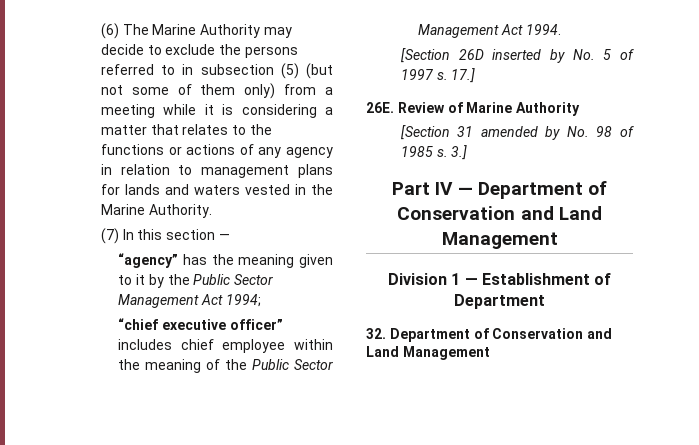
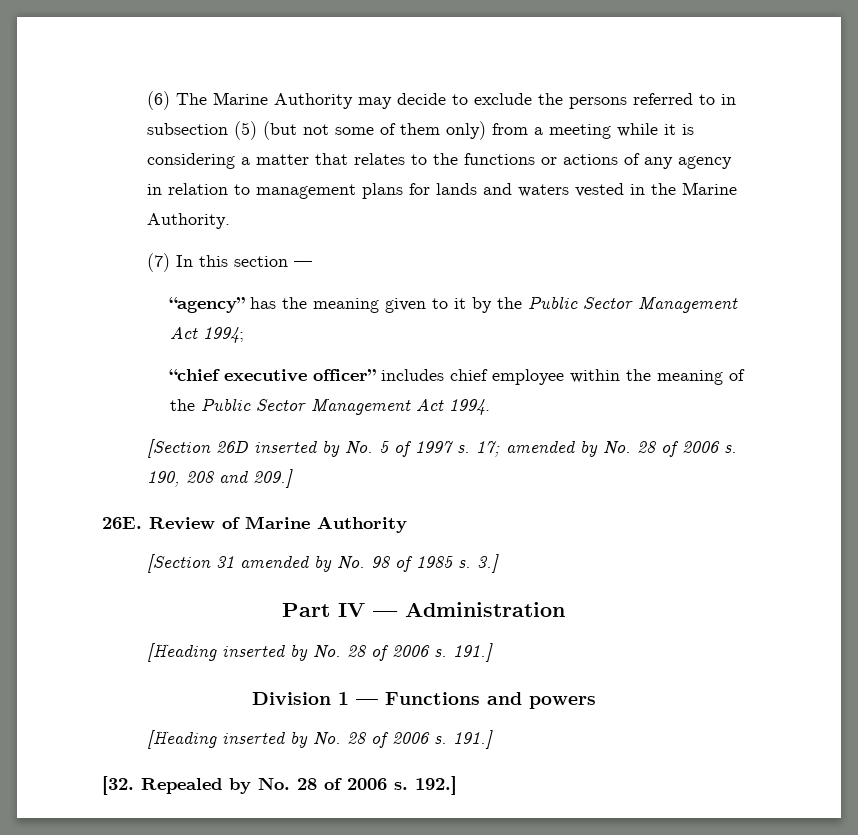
- 17.]
+ 17; amended by No. 28 of 2006 s. 190, 208 and 209.]
- Part IV — Department of Conservation and Land Management
- Division 1 — Establishment of Department
- 32. Department of Conservation and Land Management
+ Part IV — Administration
+ [Heading inserted by No. 28 of 2006 s. 191.]
+ Division 1 — Functions and powers
+ [Heading inserted by No. 28 of 2006 s. 191.]
+ [32. Repealed by No. 28 of 2006 s. 192.]

